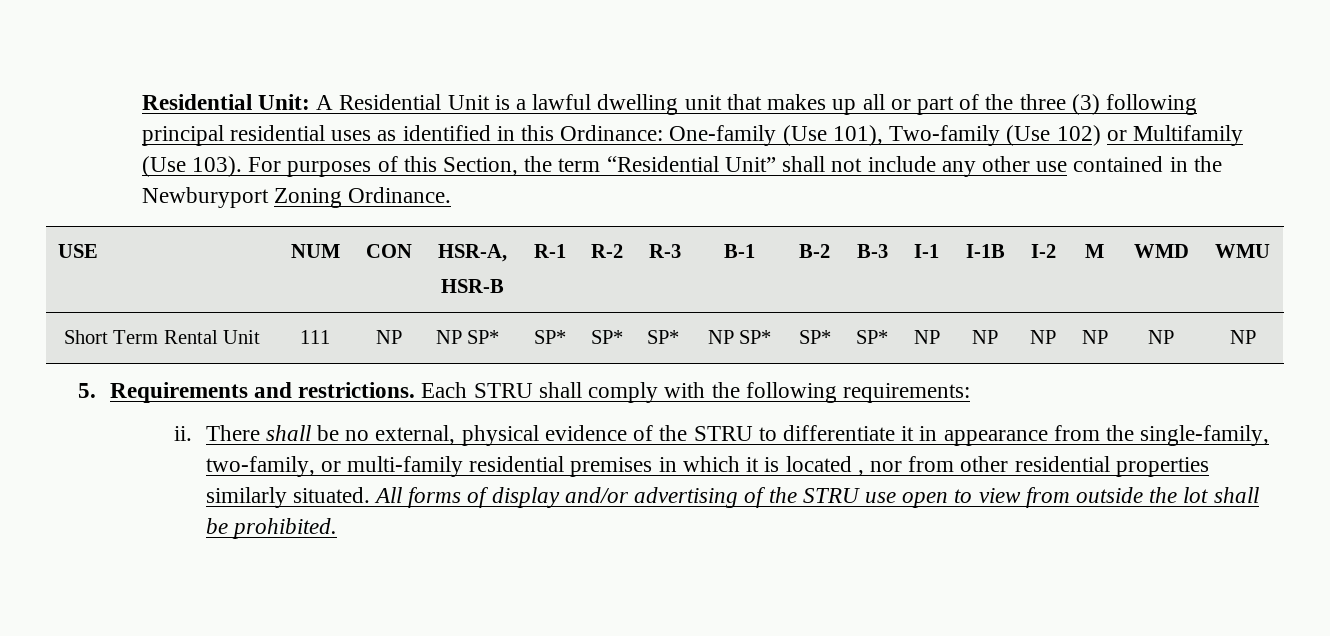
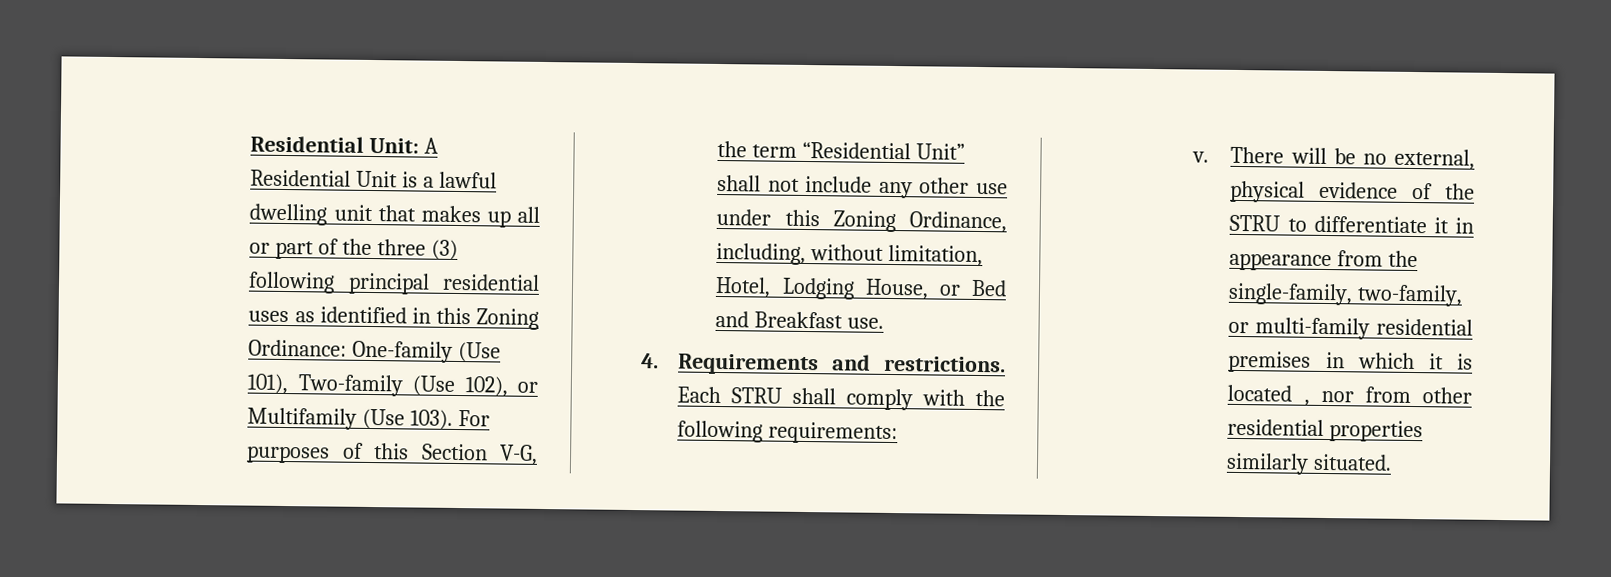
- Residential Unit: A Residential Unit is a lawful dwelling unit that makes up all or part of the three (3) following principal residential uses as identified in this Ordinance: One-family (Use 101), Two-family (Use 102) or Multifamily (Use 103).
+ Residential Unit: A Residential Unit is a lawful dwelling unit that makes up all or part of the three (3) following principal residential uses as identified in this Zoning Ordinance: One-family (Use 101), Two-family (Use 102), or Multifamily (Use 103).
- For purposes of this Section, the term “Residential Unit” shall not include any other use contained in the Newburyport Zoning Ordinance.
- USE | NUM | CON | HSR-A,
- HSR-B | R-1 | R-2 | R-3 | B-1 | B-2 | B-3 | I-1 | I-1B | I-2 | M | WMD | WMU
- Short Term Rental Unit | 111 | NP | NP SP* | SP* | SP* | SP* | NP SP* | SP* | SP* | NP | NP | NP | NP | NP | NP
- 5. Requirements and restrictions.
+ For purposes of this Section V-G, the term “Residential Unit” shall not include any other use under this Zoning Ordinance, including, without limitation, Hotel, Lodging House, or Bed and Breakfast use.
+ 4. Requirements and restrictions.
- ii. There shall be no external, physical evidence of the STRU to differentiate it in appearance from the single-family, two-family, or multi-family residential premises in which it is located , nor from other residential properties similarly situated. All forms of display and/or advertising of the STRU use open to view from outside the lot shall be prohibited.
+ v. There will be no external, physical evidence of the STRU to differentiate it in appearance from the single-family, two-family, or multi-family residential premises in which it is located , nor from other residential properties similarly situated.

